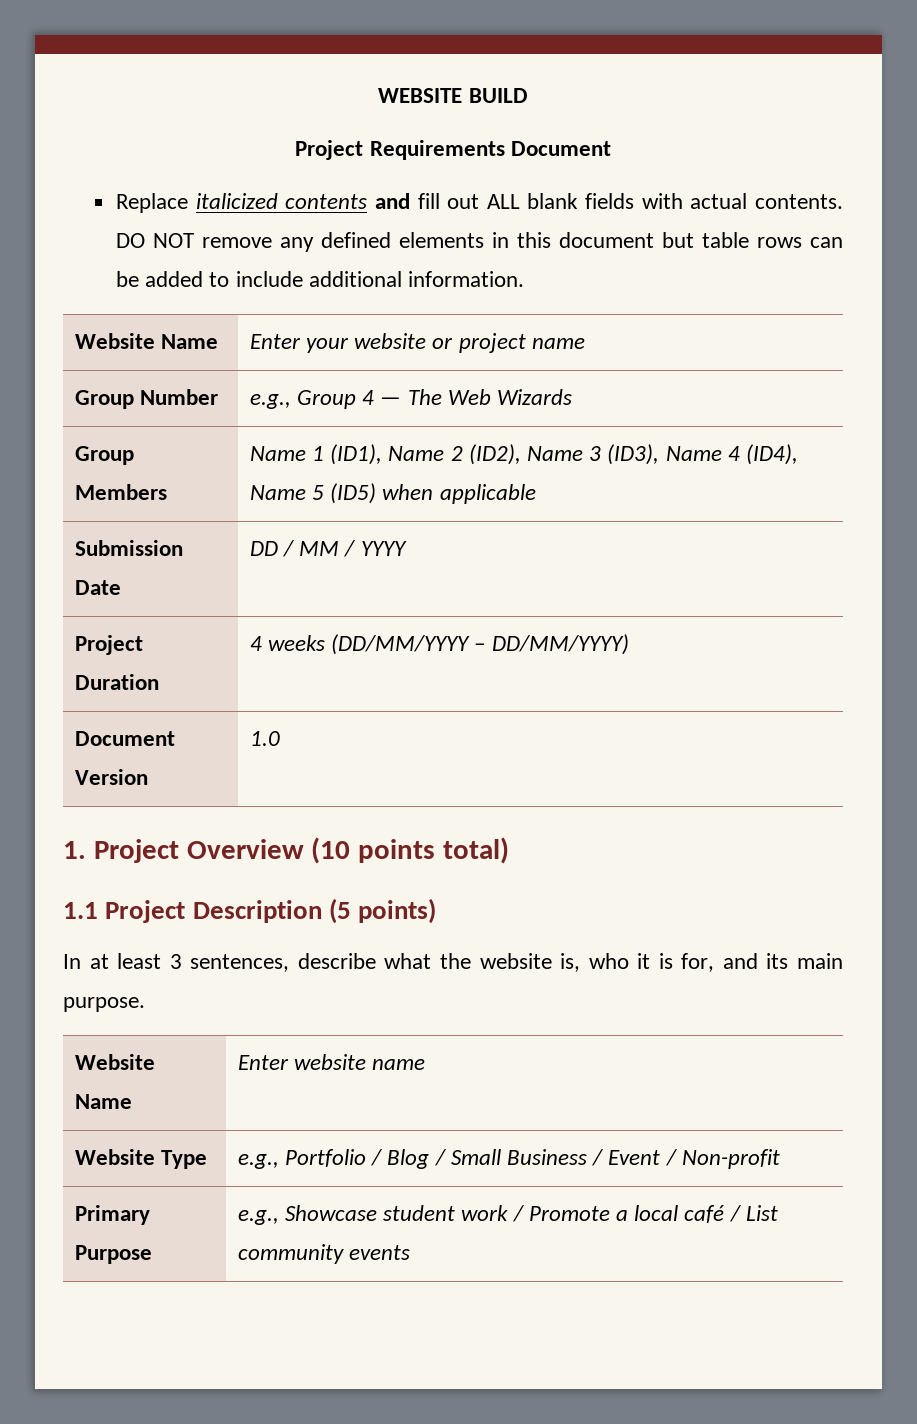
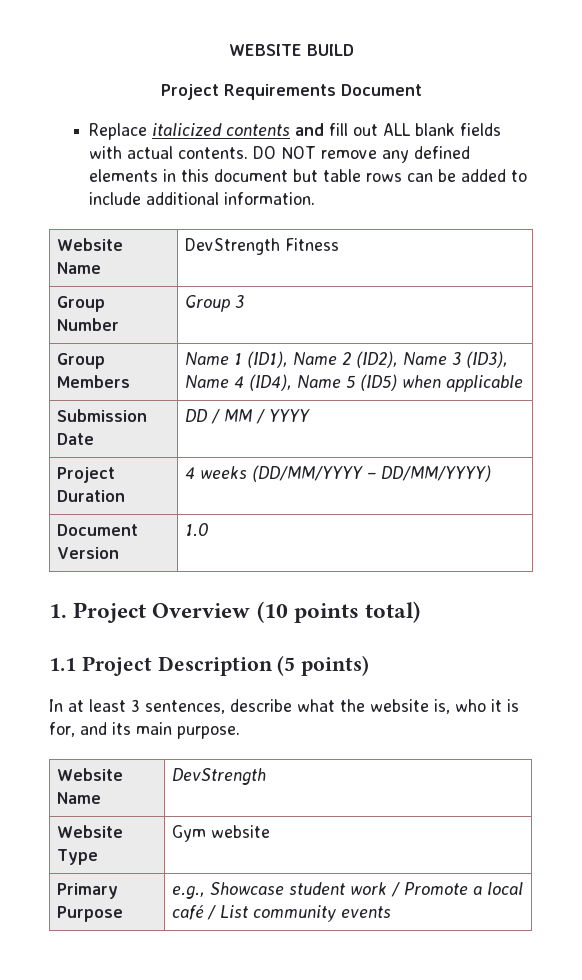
- Website Name | Enter your website or project name
- Group Number | e.g., Group 4 — The Web Wizards
+ Website Name | DevStrength Fitness
+ Group Number | Group 3
  In at least 3 sentences, describe what the website is, who it is for, and its main purpose.
- Website Name | Enter website name
+ Website Name | DevStrength
- Website Type | e.g., Portfolio / Blog / Small Business / Event / Non-profit
+ Website Type | Gym website

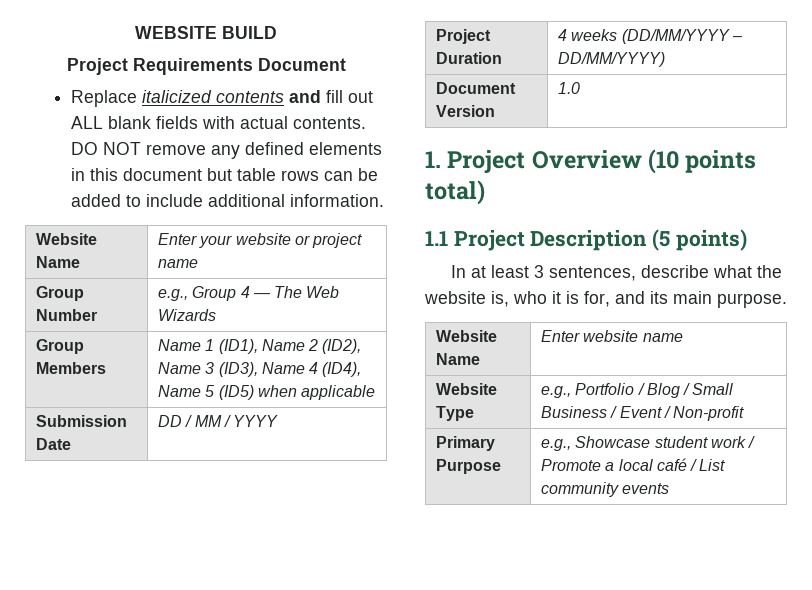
- Website Name | DevStrength Fitness
- Group Number | Group 3
+ Website Name | Enter your website or project name
+ Group Number | e.g., Group 4 — The Web Wizards
  In at least 3 sentences, describe what the website is, who it is for, and its main purpose.
- Website Name | DevStrength
+ Website Name | Enter website name
- Website Type | Gym website
+ Website Type | e.g., Portfolio / Blog / Small Business / Event / Non-profit

